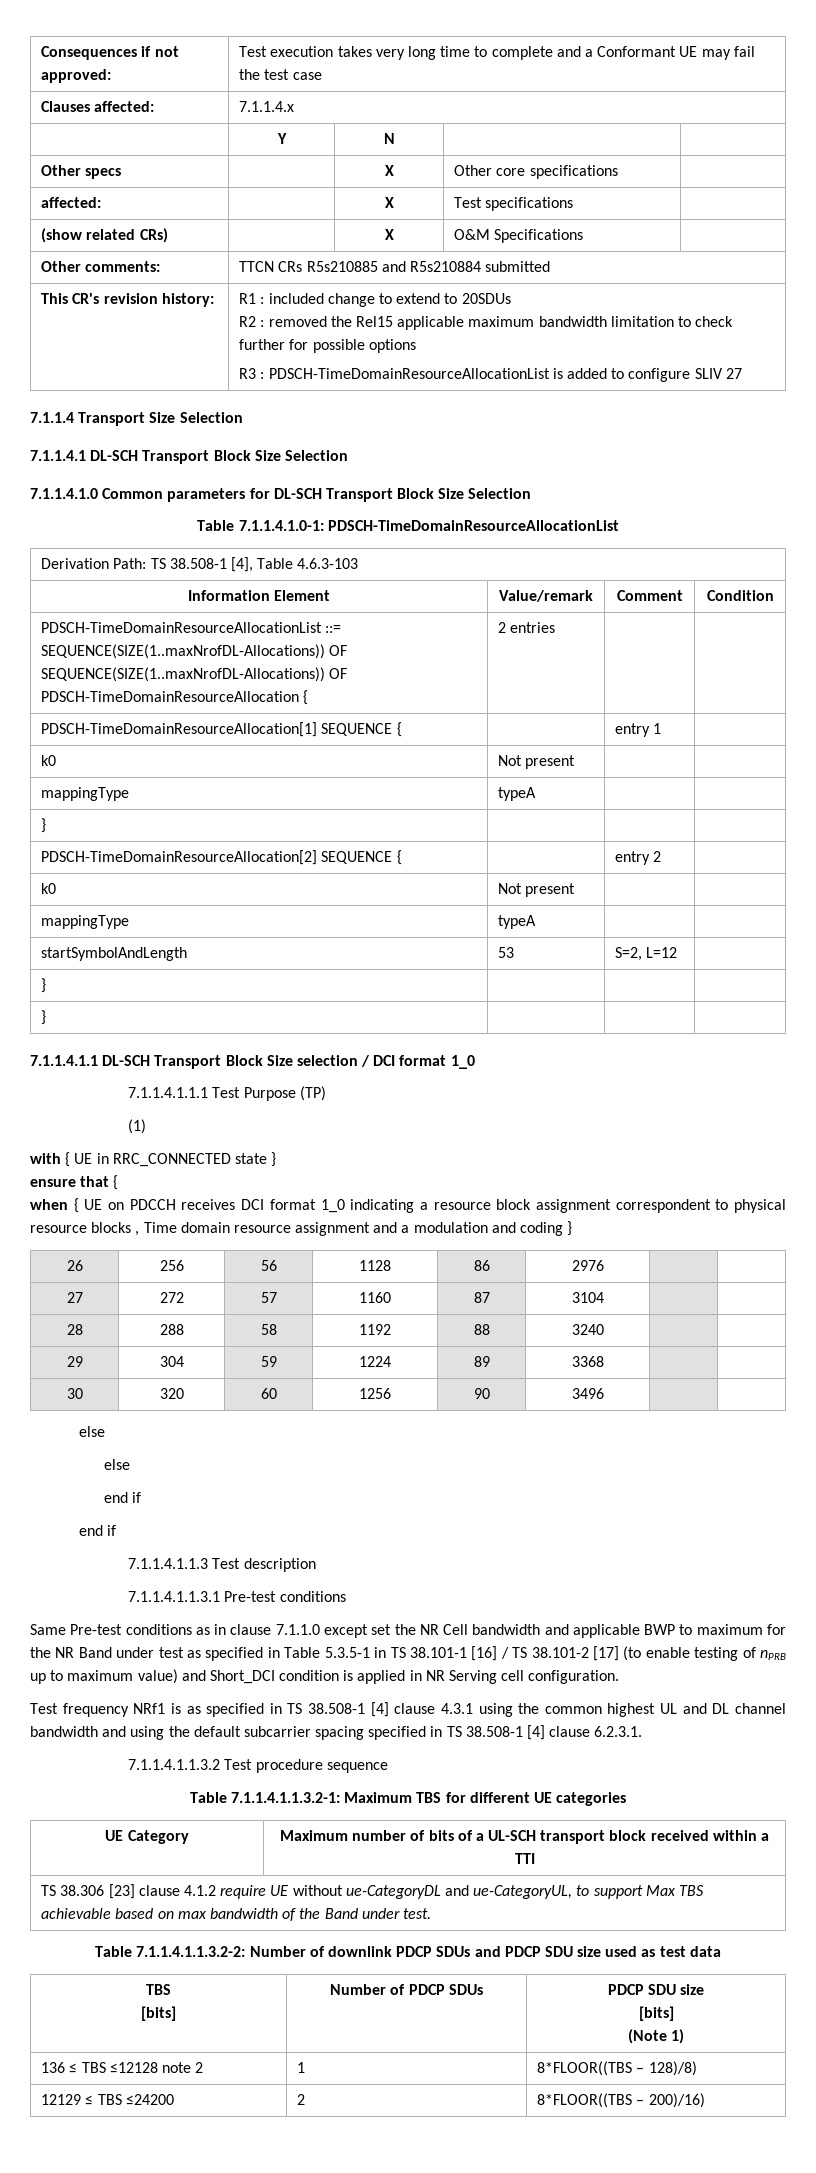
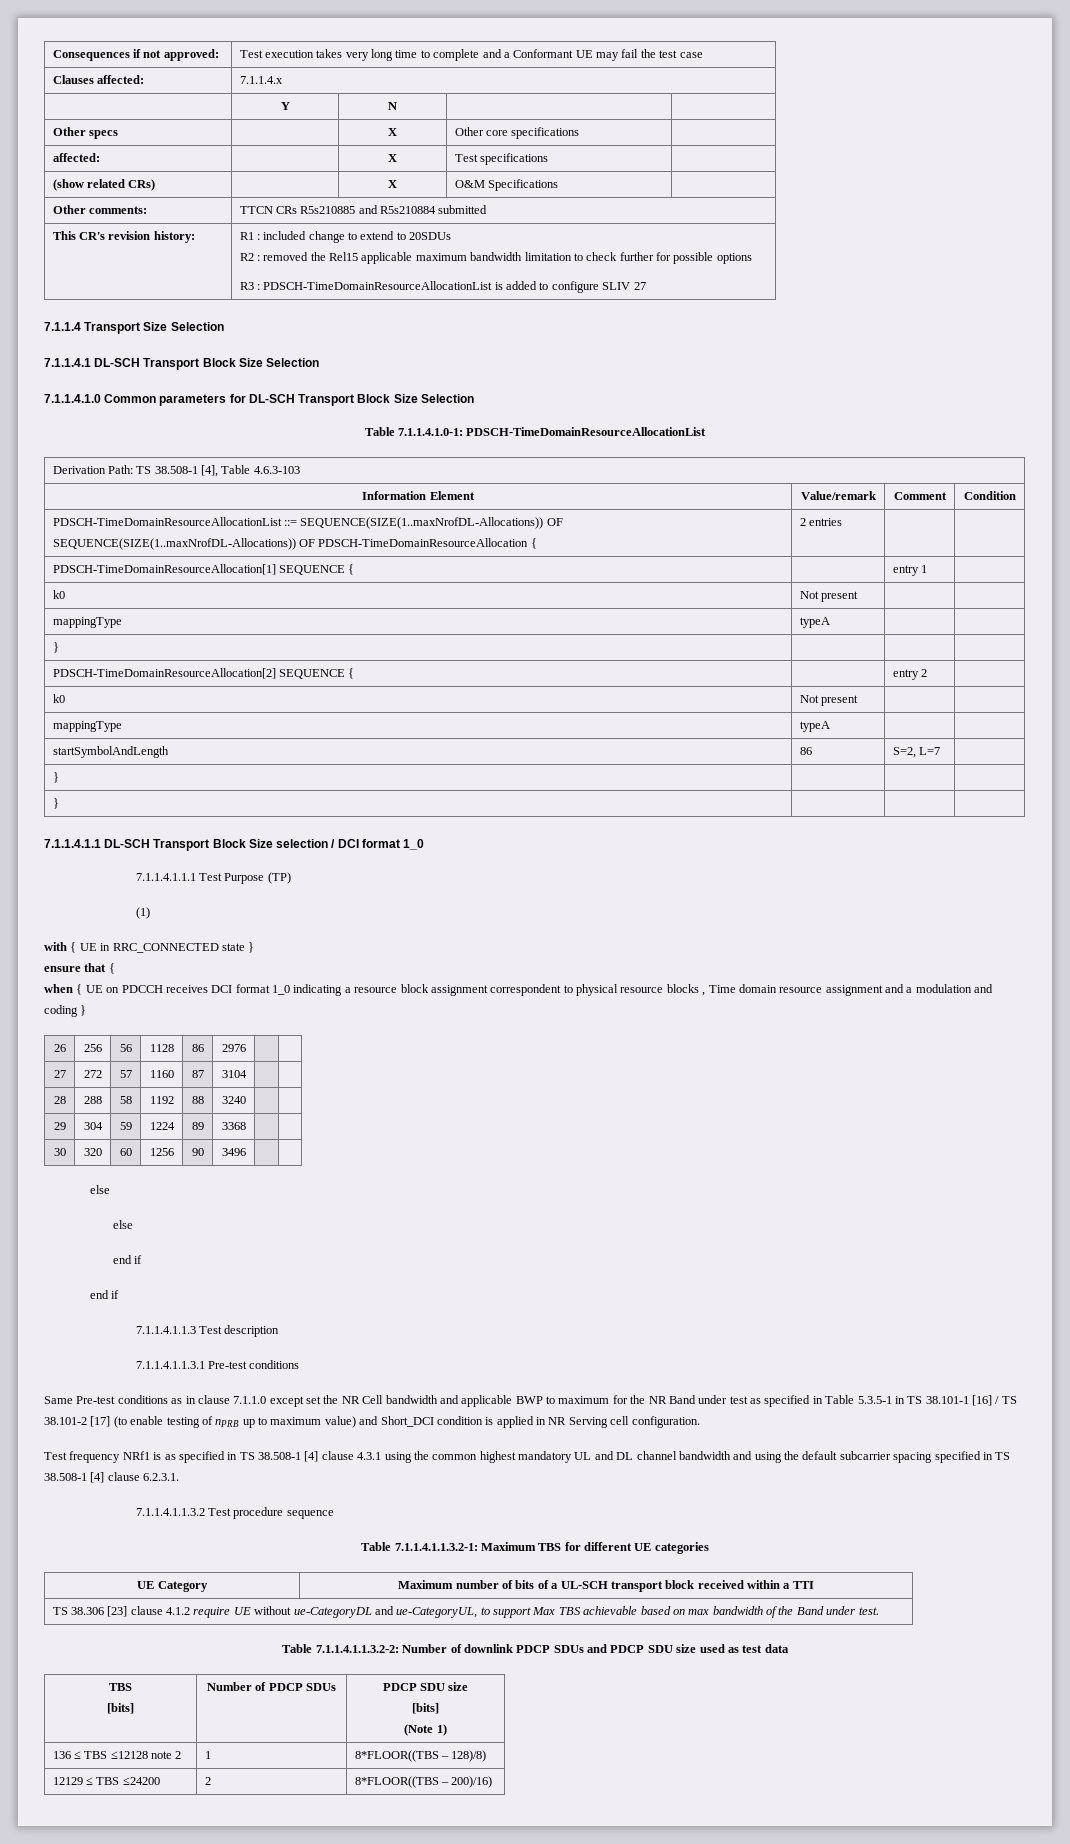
- startSymbolAndLength | 53 | S=2, L=12 |
+ startSymbolAndLength | 86 | S=2, L=7 |
- Test frequency NRf1 is as specified in TS 38.508-1 [4] clause 4.3.1 using the common highest UL and DL channel bandwidth and using the default subcarrier spacing specified in TS 38.508-1 [4] clause 6.2.3.1.
+ Test frequency NRf1 is as specified in TS 38.508-1 [4] clause 4.3.1 using the common highest mandatory UL and DL channel bandwidth and using the default subcarrier spacing specified in TS 38.508-1 [4] clause 6.2.3.1.

